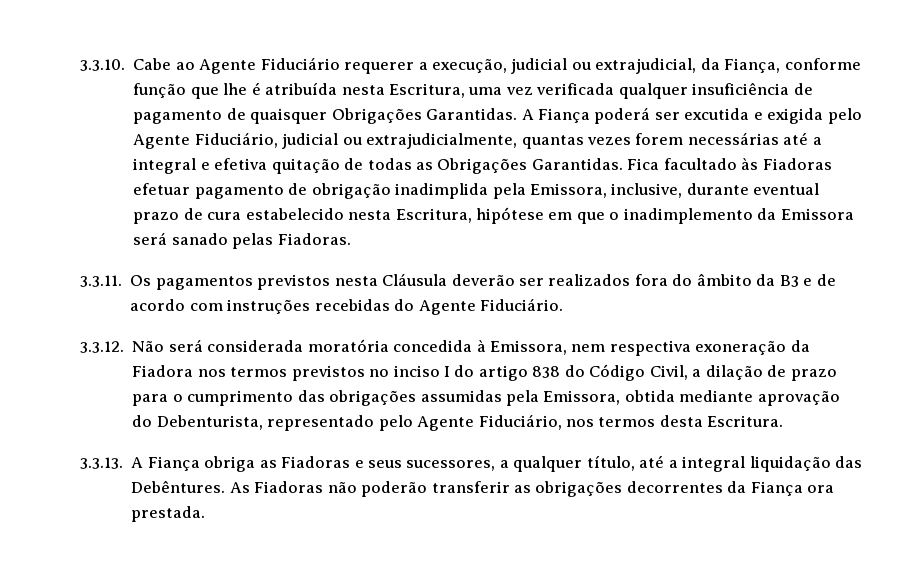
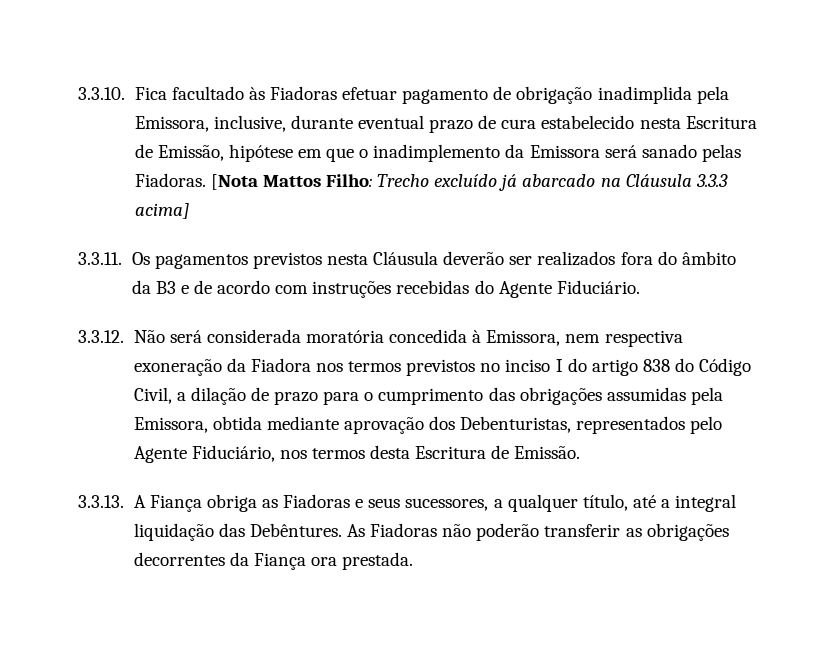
- 3.3.10. Cabe ao Agente Fiduciário requerer a execução, judicial ou extrajudicial, da Fiança, conforme função que lhe é atribuída nesta Escritura, uma vez verificada qualquer insuficiência de pagamento de quaisquer Obrigações Garantidas. A Fiança poderá ser excutida e exigida pelo Agente Fiduciário, judicial ou extrajudicialmente, quantas vezes forem necessárias até a integral e efetiva quitação de todas as Obrigações Garantidas. Fica facultado às Fiadoras efetuar pagamento de obrigação inadimplida pela Emissora, inclusive, durante eventual prazo de cura estabelecido nesta Escritura, hipótese em que o inadimplemento da Emissora será sanado pelas Fiadoras.
+ 3.3.10. Fica facultado às Fiadoras efetuar pagamento de obrigação inadimplida pela Emissora, inclusive, durante eventual prazo de cura estabelecido nesta Escritura de Emissão, hipótese em que o inadimplemento da Emissora será sanado pelas Fiadoras. [Nota Mattos Filho: Trecho excluído já abarcado na Cláusula 3.3.3 acima]
- 3.3.12. Não será considerada moratória concedida à Emissora, nem respectiva exoneração da Fiadora nos termos previstos no inciso I do artigo 838 do Código Civil, a dilação de prazo para o cumprimento das obrigações assumidas pela Emissora, obtida mediante aprovação do Debenturista, representado pelo Agente Fiduciário, nos termos desta Escritura.
+ 3.3.12. Não será considerada moratória concedida à Emissora, nem respectiva exoneração da Fiadora nos termos previstos no inciso I do artigo 838 do Código Civil, a dilação de prazo para o cumprimento das obrigações assumidas pela Emissora, obtida mediante aprovação dos Debenturistas, representados pelo Agente Fiduciário, nos termos desta Escritura de Emissão.

